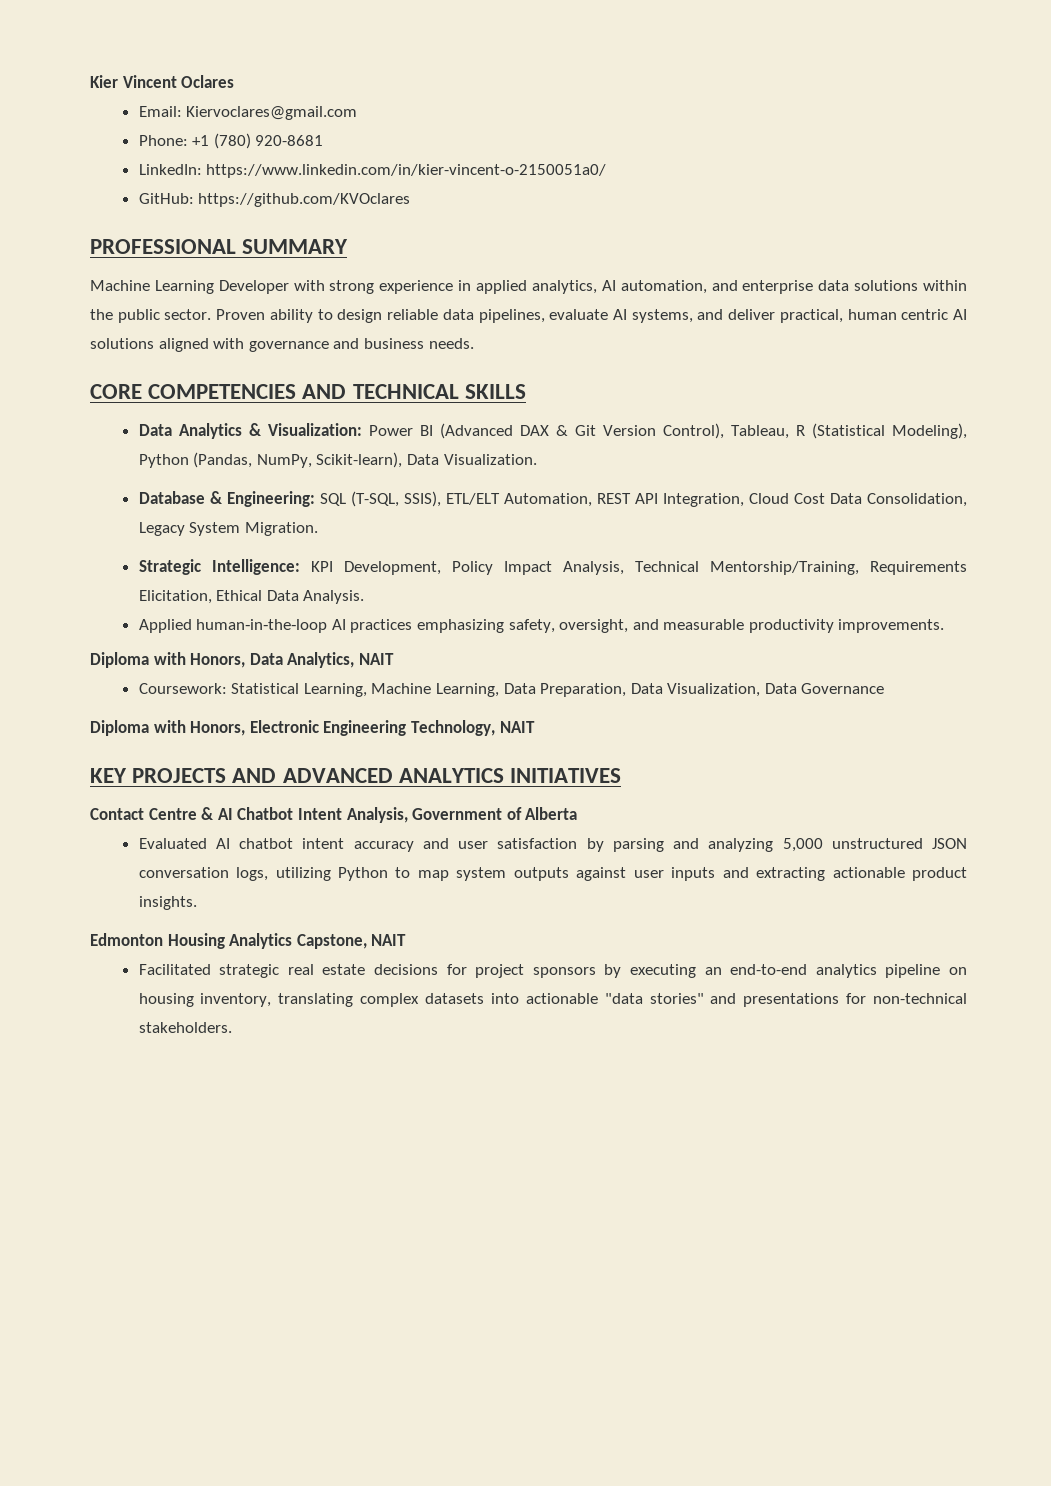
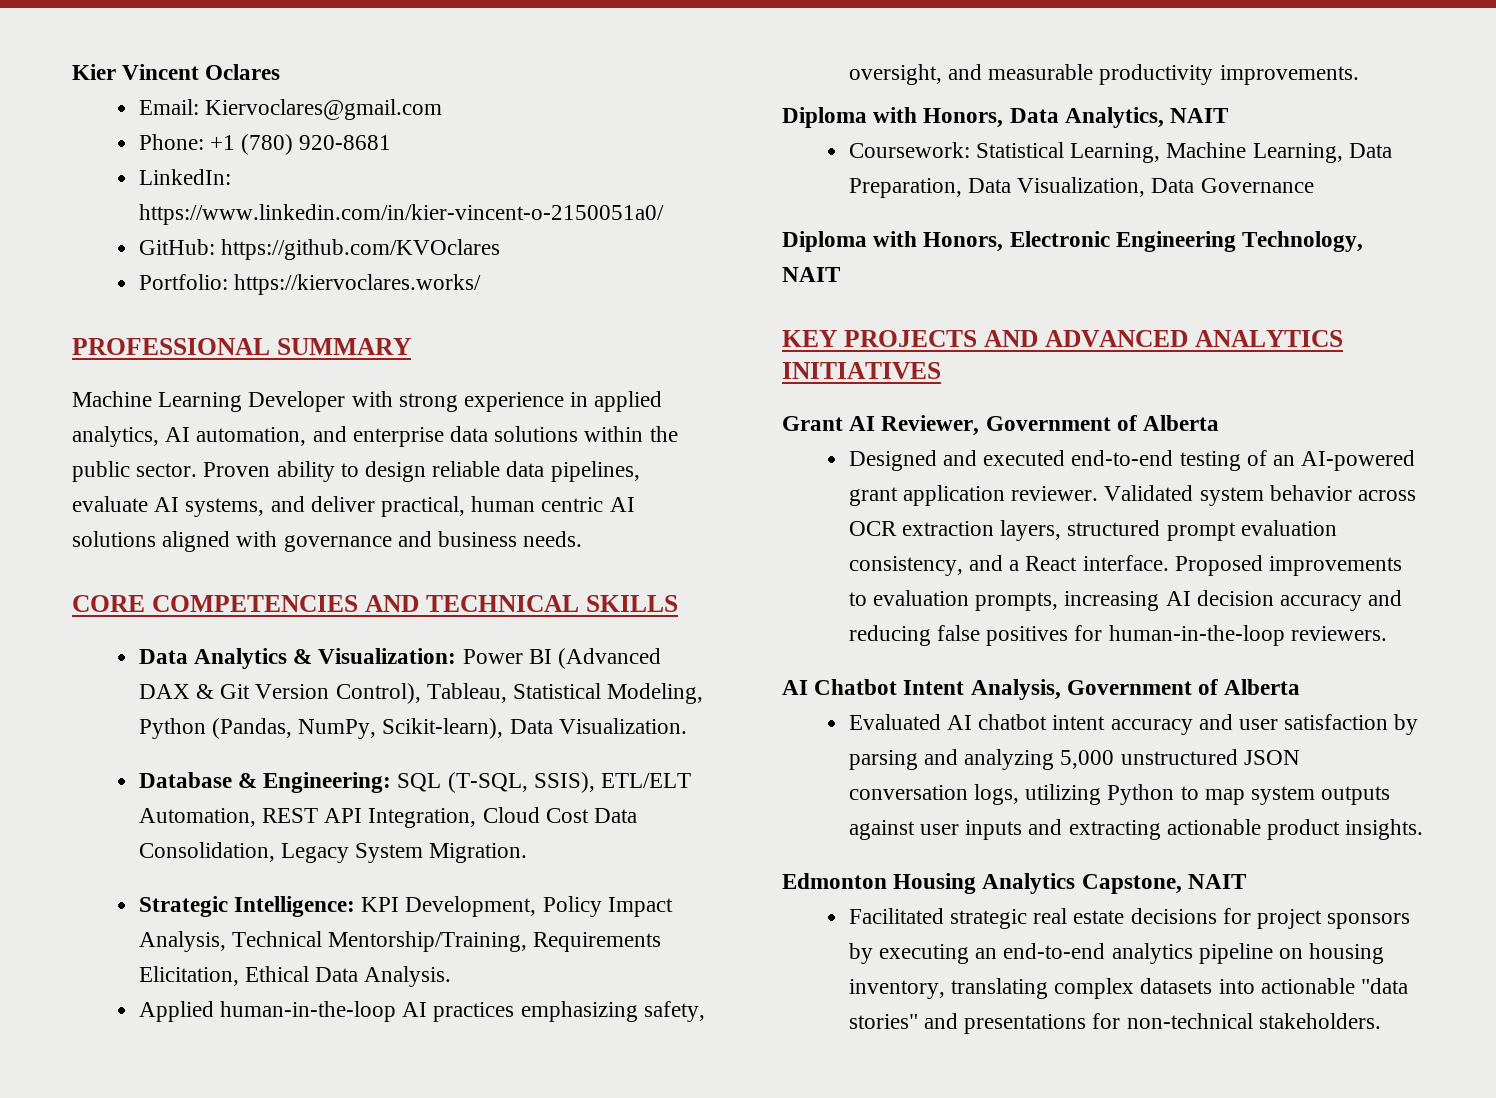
+ Portfolio: https://kiervoclares.works/
- Data Analytics & Visualization: Power BI (Advanced DAX & Git Version Control), Tableau, R (Statistical Modeling), Python (Pandas, NumPy, Scikit-learn), Data Visualization.
+ Data Analytics & Visualization: Power BI (Advanced DAX & Git Version Control), Tableau, Statistical Modeling, Python (Pandas, NumPy, Scikit-learn), Data Visualization.
- Contact Centre & AI Chatbot Intent Analysis, Government of Alberta
+ Grant AI Reviewer, Government of Alberta
+ Designed and executed end-to-end testing of an AI-powered grant application reviewer. Validated system behavior across OCR extraction layers, structured prompt evaluation consistency, and a React interface. Proposed improvements to evaluation prompts, increasing AI decision accuracy and reducing false positives for human-in-the-loop reviewers.
+ AI Chatbot Intent Analysis, Government of Alberta

